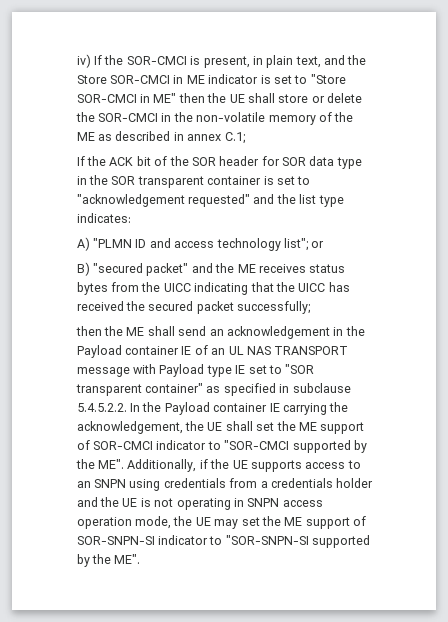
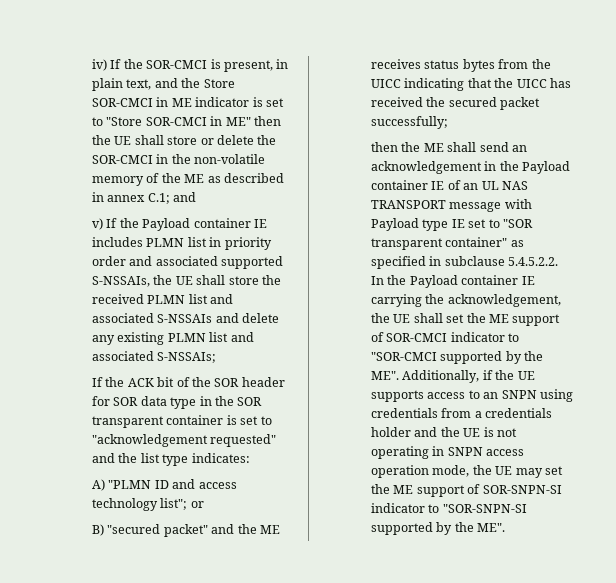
- iv) If the SOR-CMCI is present, in plain text, and the Store SOR-CMCI in ME indicator is set to "Store SOR-CMCI in ME" then the UE shall store or delete the SOR-CMCI in the non-volatile memory of the ME as described in annex C.1;
+ iv) If the SOR-CMCI is present, in plain text, and the Store SOR-CMCI in ME indicator is set to "Store SOR-CMCI in ME" then the UE shall store or delete the SOR-CMCI in the non-volatile memory of the ME as described in annex C.1; and
+ v) If the Payload container IE includes PLMN list in priority order and associated supported S-NSSAIs, the UE shall store the received PLMN list and associated S-NSSAIs and delete any existing PLMN list and associated S-NSSAIs;

